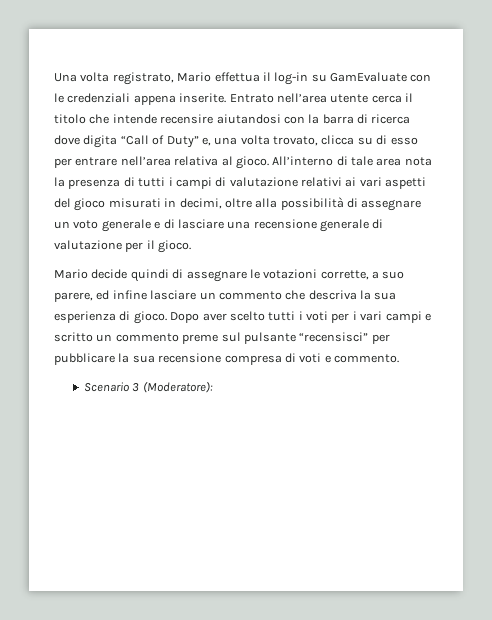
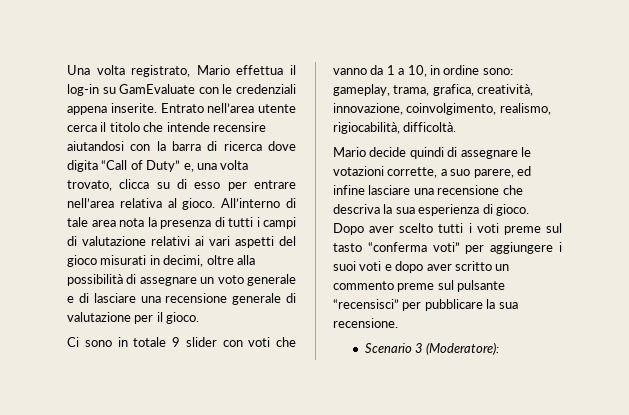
+ Ci sono in totale 9 slider con voti che vanno da 1 a 10, in ordine sono: gameplay, trama, grafica, creatività, innovazione, coinvolgimento, realismo, rigiocabilità, difficoltà.
- Mario decide quindi di assegnare le votazioni corrette, a suo parere, ed infine lasciare un commento che descriva la sua esperienza di gioco.
+ Mario decide quindi di assegnare le votazioni corrette, a suo parere, ed infine lasciare una recensione che descriva la sua esperienza di gioco.
- Dopo aver scelto tutti i voti per i vari campi e scritto un commento preme sul pulsante “recensisci” per pubblicare la sua recensione compresa di voti e commento.
+ Dopo aver scelto tutti i voti preme sul tasto “conferma voti” per aggiungere i suoi voti e dopo aver scritto un commento preme sul pulsante “recensisci” per pubblicare la sua recensione.

